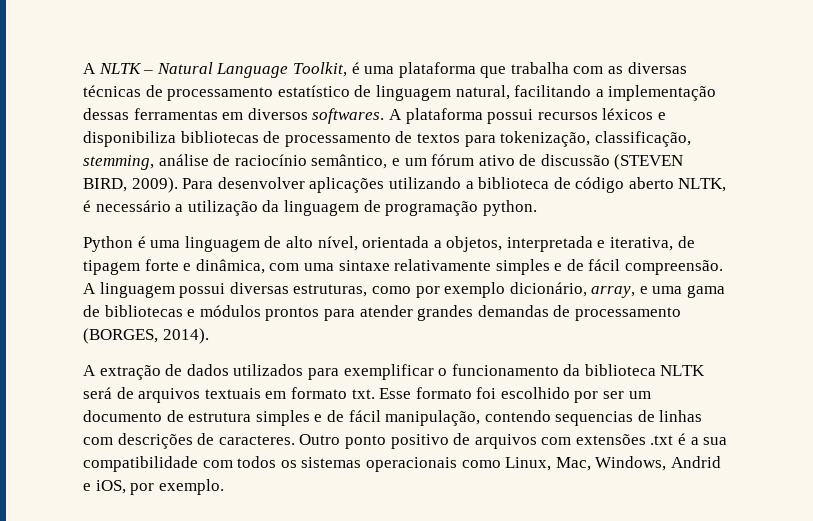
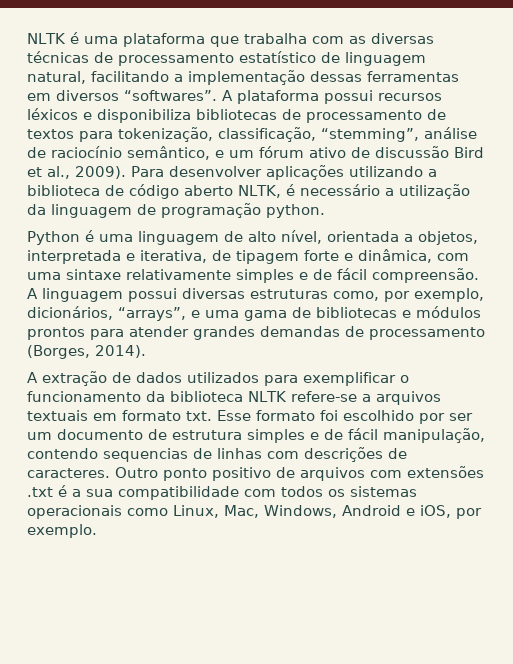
- A NLTK – Natural Language Toolkit, é uma plataforma que trabalha com as diversas técnicas de processamento estatístico de linguagem natural, facilitando a implementação dessas ferramentas em diversos softwares.
+ NLTK é uma plataforma que trabalha com as diversas técnicas de processamento estatístico de linguagem natural, facilitando a implementação dessas ferramentas em diversos “softwares”.
- A plataforma possui recursos léxicos e disponibiliza bibliotecas de processamento de textos para tokenização, classificação, stemming, análise de raciocínio semântico, e um fórum ativo de discussão (STEVEN BIRD, 2009).
+ A plataforma possui recursos léxicos e disponibiliza bibliotecas de processamento de textos para tokenização, classificação, “stemming”, análise de raciocínio semântico, e um fórum ativo de discussão Bird et al., 2009).
- A linguagem possui diversas estruturas, como por exemplo dicionário, array, e uma gama de bibliotecas e módulos prontos para atender grandes demandas de processamento (BORGES, 2014).
+ A linguagem possui diversas estruturas como, por exemplo, dicionários, “arrays”, e uma gama de bibliotecas e módulos prontos para atender grandes demandas de processamento (Borges, 2014).
- A extração de dados utilizados para exemplificar o funcionamento da biblioteca NLTK será de arquivos textuais em formato txt.
+ A extração de dados utilizados para exemplificar o funcionamento da biblioteca NLTK refere-se a arquivos textuais em formato txt.
- Outro ponto positivo de arquivos com extensões .txt é a sua compatibilidade com todos os sistemas operacionais como Linux, Mac, Windows, Andrid e iOS, por exemplo.
+ Outro ponto positivo de arquivos com extensões .txt é a sua compatibilidade com todos os sistemas operacionais como Linux, Mac, Windows, Android e iOS, por exemplo.

